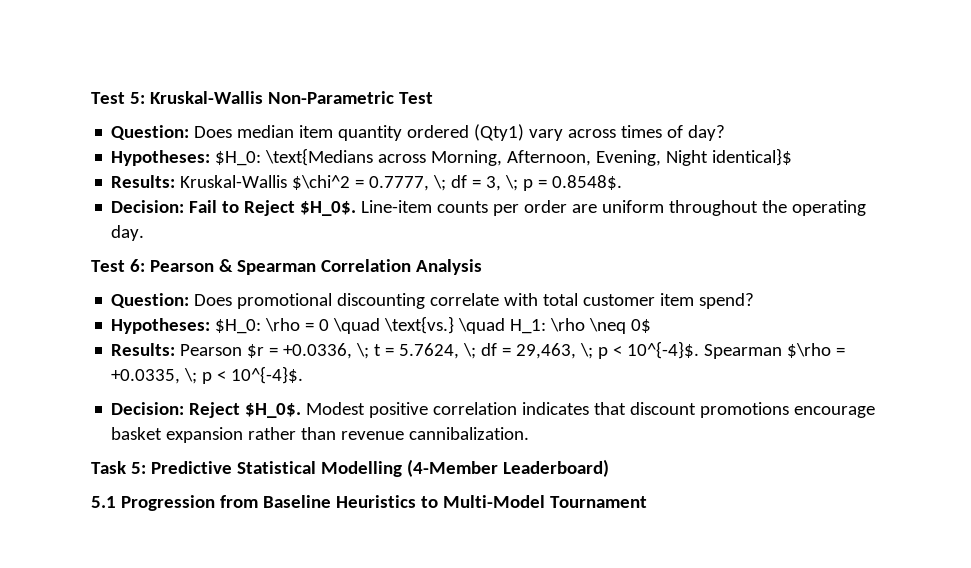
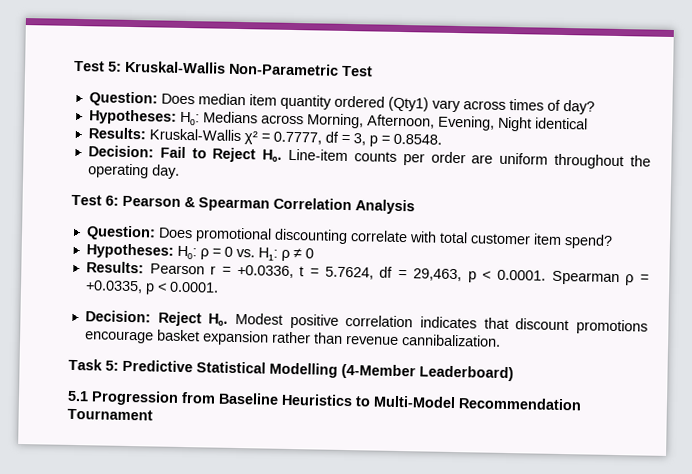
- Hypotheses: $H_0: \text{Medians across Morning, Afternoon, Evening, Night identical}$
+ Hypotheses: H₀: Medians across Morning, Afternoon, Evening, Night identical
- Results: Kruskal-Wallis $\chi^2 = 0.7777, \; df = 3, \; p = 0.8548$.
+ Results: Kruskal-Wallis χ² = 0.7777, df = 3, p = 0.8548.
- Decision: Fail to Reject $H_0$. Line-item counts per order are uniform throughout the operating day.
+ Decision: Fail to Reject H₀. Line-item counts per order are uniform throughout the operating day.
- Hypotheses: $H_0: \rho = 0 \quad \text{vs.} \quad H_1: \rho \neq 0$
+ Hypotheses: H₀: ρ = 0 vs. H₁: ρ ≠ 0
- Results: Pearson $r = +0.0336, \; t = 5.7624, \; df = 29,463, \; p < 10^{-4}$. Spearman $\rho = +0.0335, \; p < 10^{-4}$.
+ Results: Pearson r = +0.0336, t = 5.7624, df = 29,463, p < 0.0001. Spearman ρ = +0.0335, p < 0.0001.
- Decision: Reject $H_0$. Modest positive correlation indicates that discount promotions encourage basket expansion rather than revenue cannibalization.
+ Decision: Reject H₀. Modest positive correlation indicates that discount promotions encourage basket expansion rather than revenue cannibalization.
- 5.1 Progression from Baseline Heuristics to Multi-Model Tournament
+ 5.1 Progression from Baseline Heuristics to Multi-Model Recommendation Tournament

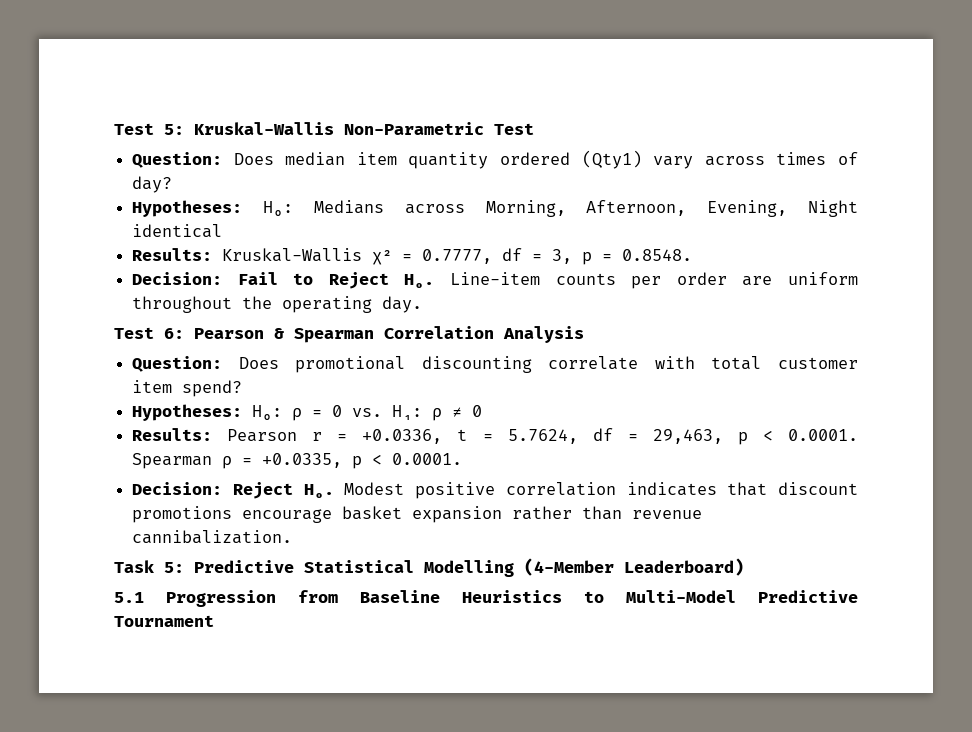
- 5.1 Progression from Baseline Heuristics to Multi-Model Recommendation Tournament
+ 5.1 Progression from Baseline Heuristics to Multi-Model Predictive Tournament

